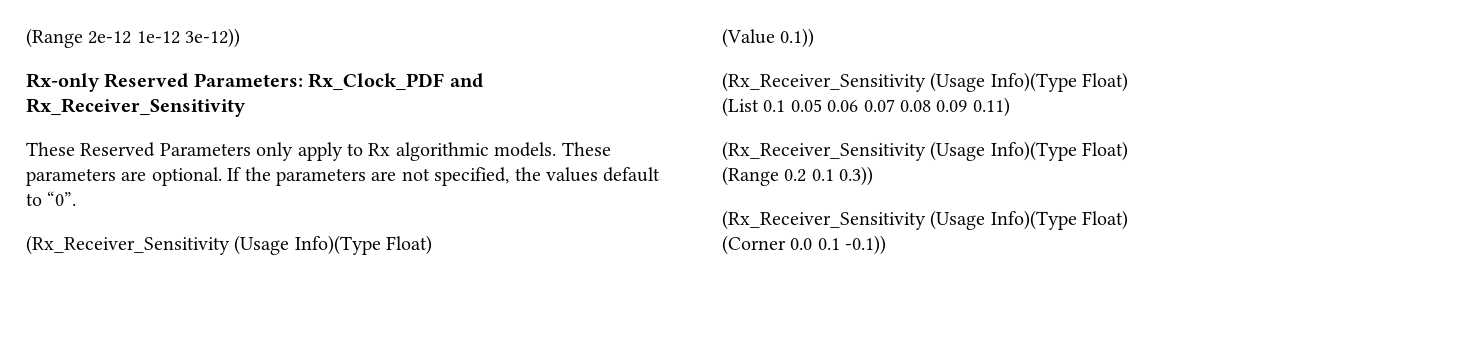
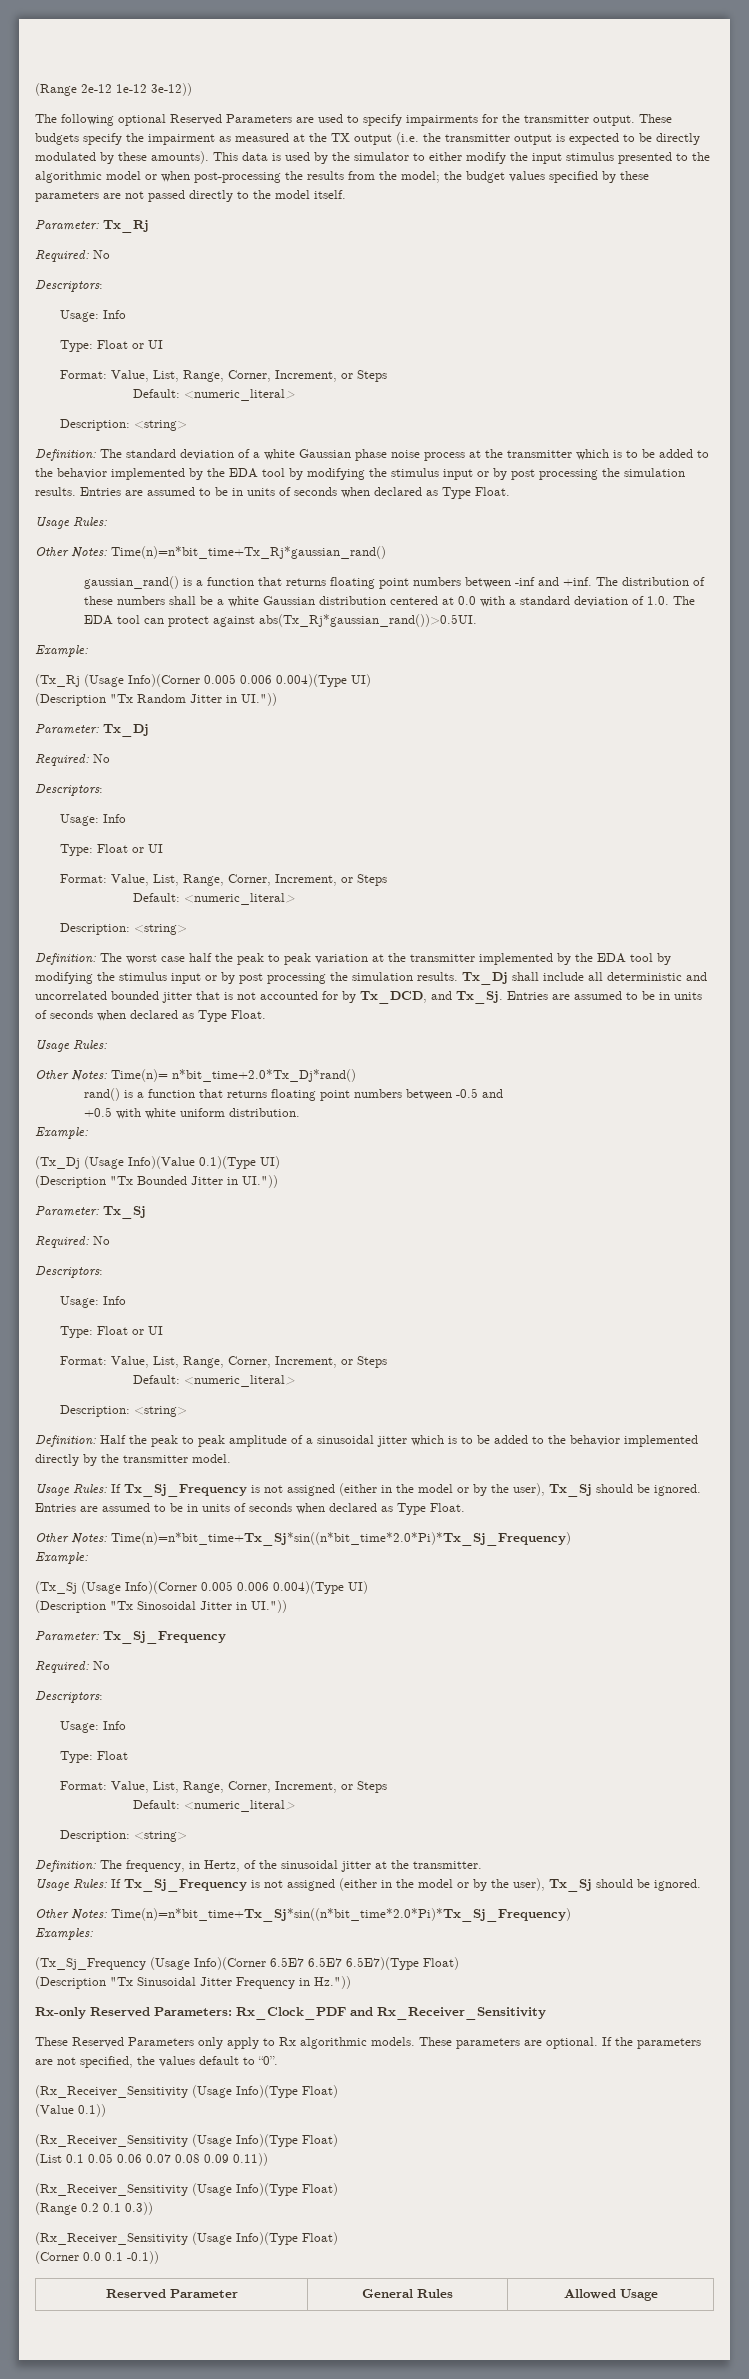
+ The following optional Reserved Parameters are used to specify impairments for the transmitter output. These budgets specify the impairment as measured at the TX output (i.e. the transmitter output is expected to be directly modulated by these amounts). This data is used by the simulator to either modify the input stimulus presented to the algorithmic model or when post-processing the results from the model; the budget values specified by these parameters are not passed directly to the model itself.
+ Parameter: Tx_Rj
+ Required: No
+ Descriptors:
+ Usage: Info
+ Type: Float or UI
+ Format: Value, List, Range, Corner, Increment, or Steps
+ Default: <numeric_literal>
+ Description: <string>
+ Definition: The standard deviation of a white Gaussian phase noise process at the transmitter which is to be added to the behavior implemented by the EDA tool by modifying the stimulus input or by post processing the simulation results. Entries are assumed to be in units of seconds when declared as Type Float.
+ Usage Rules:
+ Other Notes: Time(n)=n*bit_time+Tx_Rj*gaussian_rand()
+ gaussian_rand() is a function that returns floating point numbers between -inf and +inf. The distribution of these numbers shall be a white Gaussian distribution centered at 0.0 with a standard deviation of 1.0. The EDA tool can protect against abs(Tx_Rj*gaussian_rand())>0.5UI.
+ Example:
+ (Tx_Rj (Usage Info)(Corner 0.005 0.006 0.004)(Type UI)
+ (Description "Tx Random Jitter in UI."))
+ Parameter: Tx_Dj
+ Required: No
+ Descriptors:
+ Usage: Info
+ Type: Float or UI
+ Format: Value, List, Range, Corner, Increment, or Steps
+ Default: <numeric_literal>
+ Description: <string>
+ Definition: The worst case half the peak to peak variation at the transmitter implemented by the EDA tool by modifying the stimulus input or by post processing the simulation results. Tx_Dj shall include all deterministic and uncorrelated bounded jitter that is not accounted for by Tx_DCD, and Tx_Sj. Entries are assumed to be in units of seconds when declared as Type Float.
+ Usage Rules:
+ Other Notes: Time(n)= n*bit_time+2.0*Tx_Dj*rand()
+ rand() is a function that returns floating point numbers between -0.5 and
+ +0.5 with white uniform distribution.
+ Example:
+ (Tx_Dj (Usage Info)(Value 0.1)(Type UI)
+ (Description "Tx Bounded Jitter in UI."))
+ Parameter: Tx_Sj
+ Required: No
+ Descriptors:
+ Usage: Info
+ Type: Float or UI
+ Format: Value, List, Range, Corner, Increment, or Steps
+ Default: <numeric_literal>
+ Description: <string>
+ Definition: Half the peak to peak amplitude of a sinusoidal jitter which is to be added to the behavior implemented directly by the transmitter model.
+ Usage Rules: If Tx_Sj_Frequency is not assigned (either in the model or by the user), Tx_Sj should be ignored. Entries are assumed to be in units of seconds when declared as Type Float.
+ Other Notes: Time(n)=n*bit_time+Tx_Sj*sin((n*bit_time*2.0*Pi)*Tx_Sj_Frequency)
+ Example:
+ (Tx_Sj (Usage Info)(Corner 0.005 0.006 0.004)(Type UI)
+ (Description "Tx Sinosoidal Jitter in UI."))
+ Parameter: Tx_Sj_Frequency
+ Required: No
+ Descriptors:
+ Usage: Info
+ Type: Float
+ Format: Value, List, Range, Corner, Increment, or Steps
+ Default: <numeric_literal>
+ Description: <string>
+ Definition: The frequency, in Hertz, of the sinusoidal jitter at the transmitter.
+ Usage Rules: If Tx_Sj_Frequency is not assigned (either in the model or by the user), Tx_Sj should be ignored.
+ Other Notes: Time(n)=n*bit_time+Tx_Sj*sin((n*bit_time*2.0*Pi)*Tx_Sj_Frequency)
+ Examples:
+ (Tx_Sj_Frequency (Usage Info)(Corner 6.5E7 6.5E7 6.5E7)(Type Float)
+ (Description "Tx Sinusoidal Jitter Frequency in Hz."))
- (List 0.1 0.05 0.06 0.07 0.08 0.09 0.11)
+ (List 0.1 0.05 0.06 0.07 0.08 0.09 0.11))
+ Reserved Parameter | General Rules | Allowed Usage

